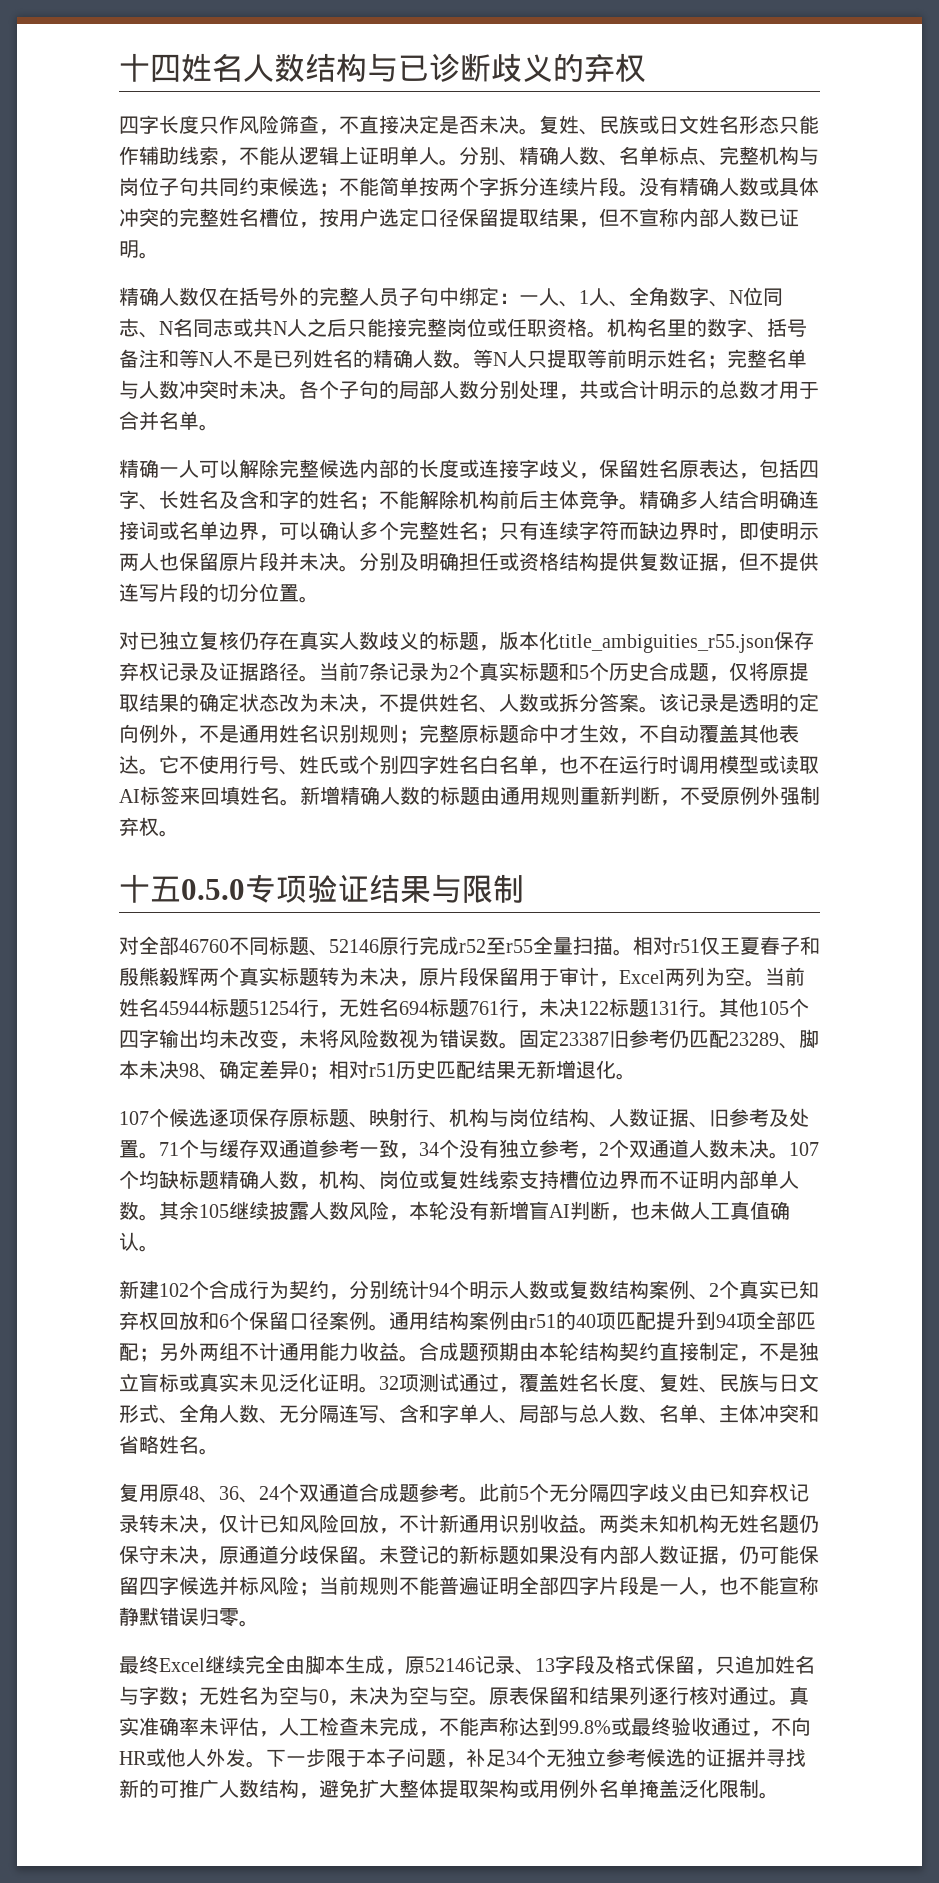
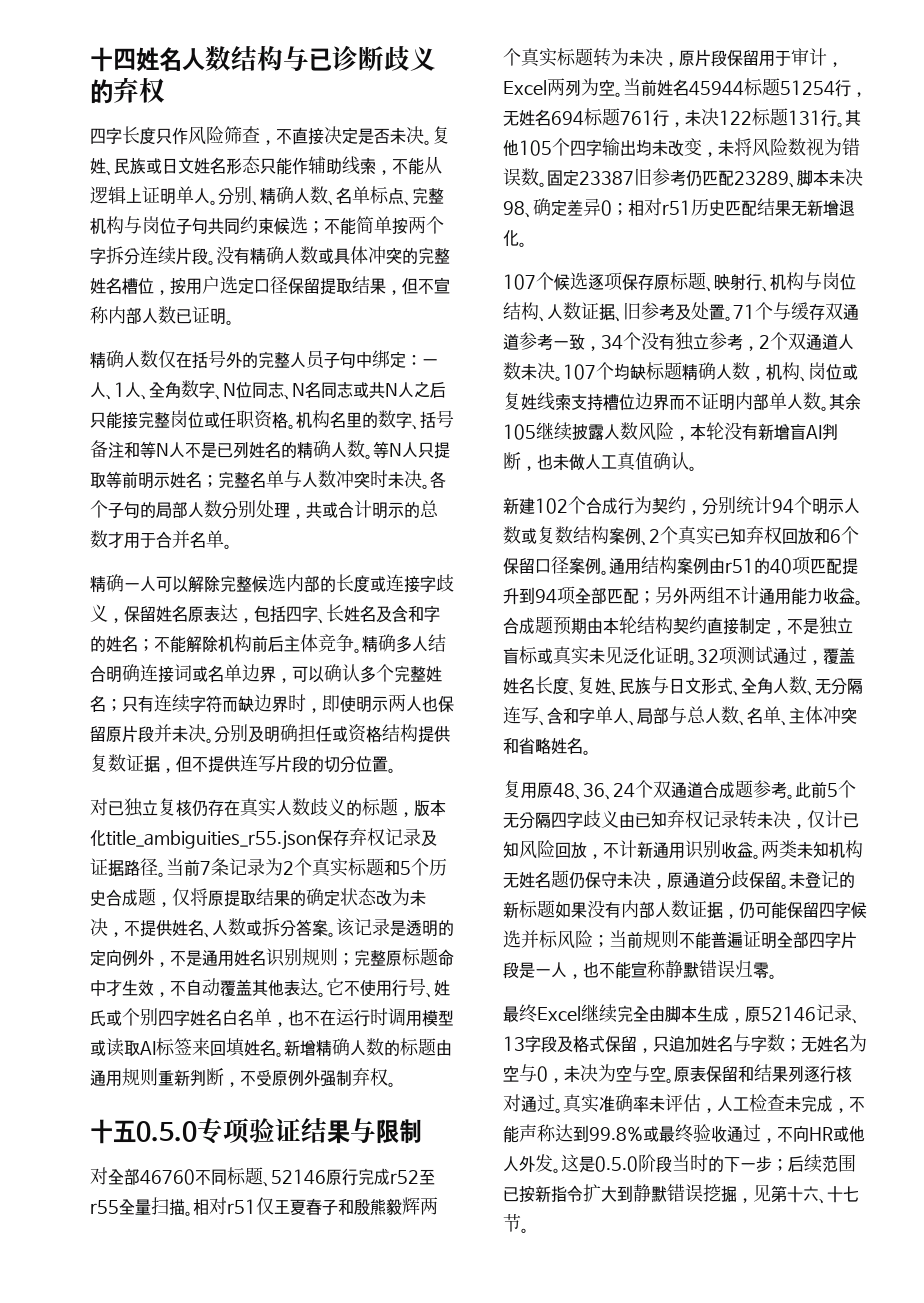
- 下一步限于本子问题，补足34个无独立参考候选的证据并寻找新的可推广人数结构，避免扩大整体提取架构或用例外名单掩盖泛化限制。
+ 这是0.5.0阶段当时的下一步；后续范围已按新指令扩大到静默错误挖掘，见第十六、十七节。

